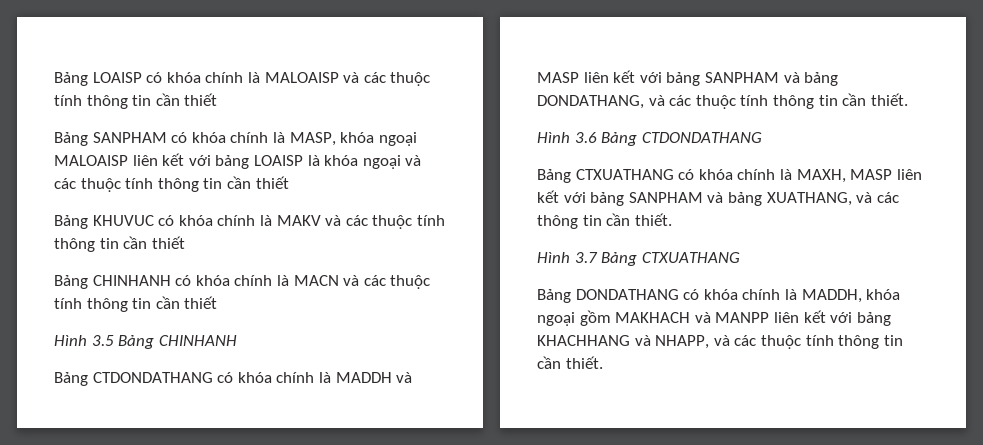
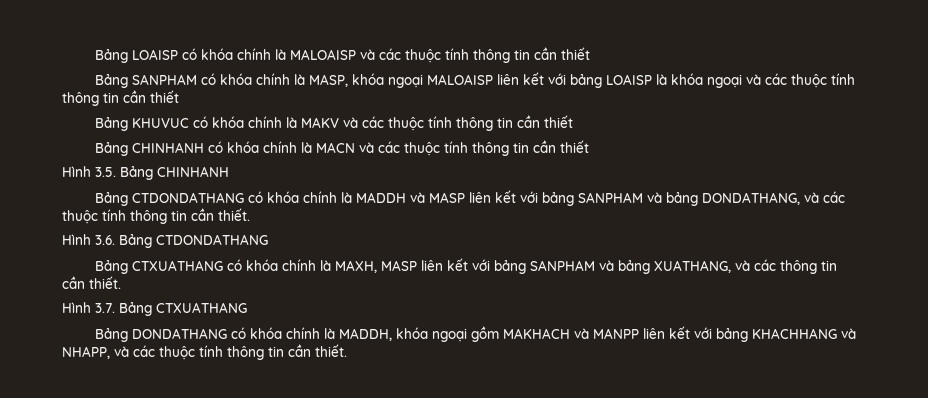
- Hình 3.5 Bảng CHINHANH
+ Hình 3.5. Bảng CHINHANH
- Hình 3.6 Bảng CTDONDATHANG
+ Hình 3.6. Bảng CTDONDATHANG
- Hình 3.7 Bảng CTXUATHANG
+ Hình 3.7. Bảng CTXUATHANG

